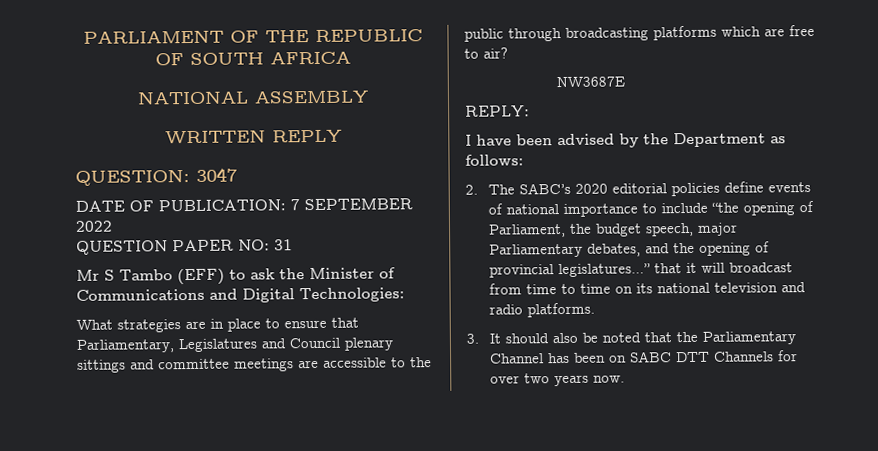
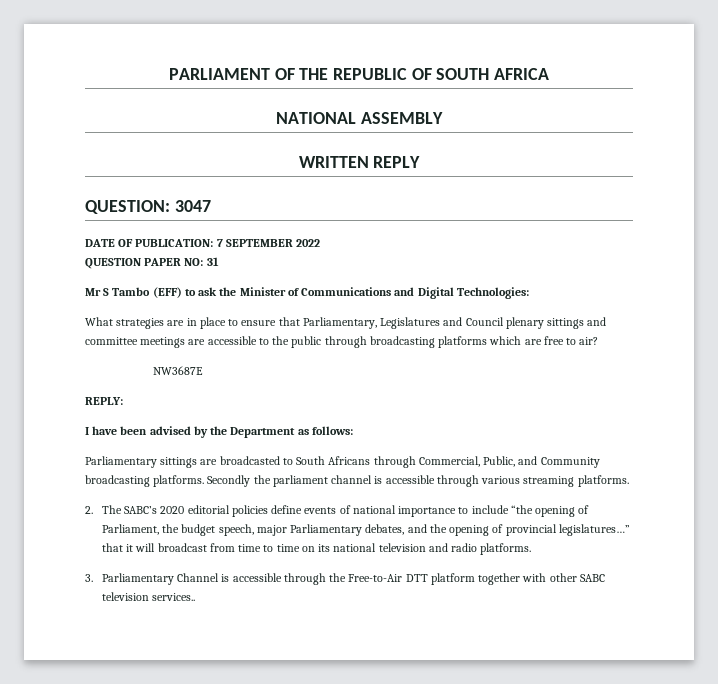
+ Parliamentary sittings are broadcasted to South Africans through Commercial, Public, and Community broadcasting platforms. Secondly the parliament channel is accessible through various streaming platforms.
- 3. It should also be noted that the Parliamentary Channel has been on SABC DTT Channels for over two years now.
+ 3. Parliamentary Channel is accessible through the Free-to-Air DTT platform together with other SABC television services..

